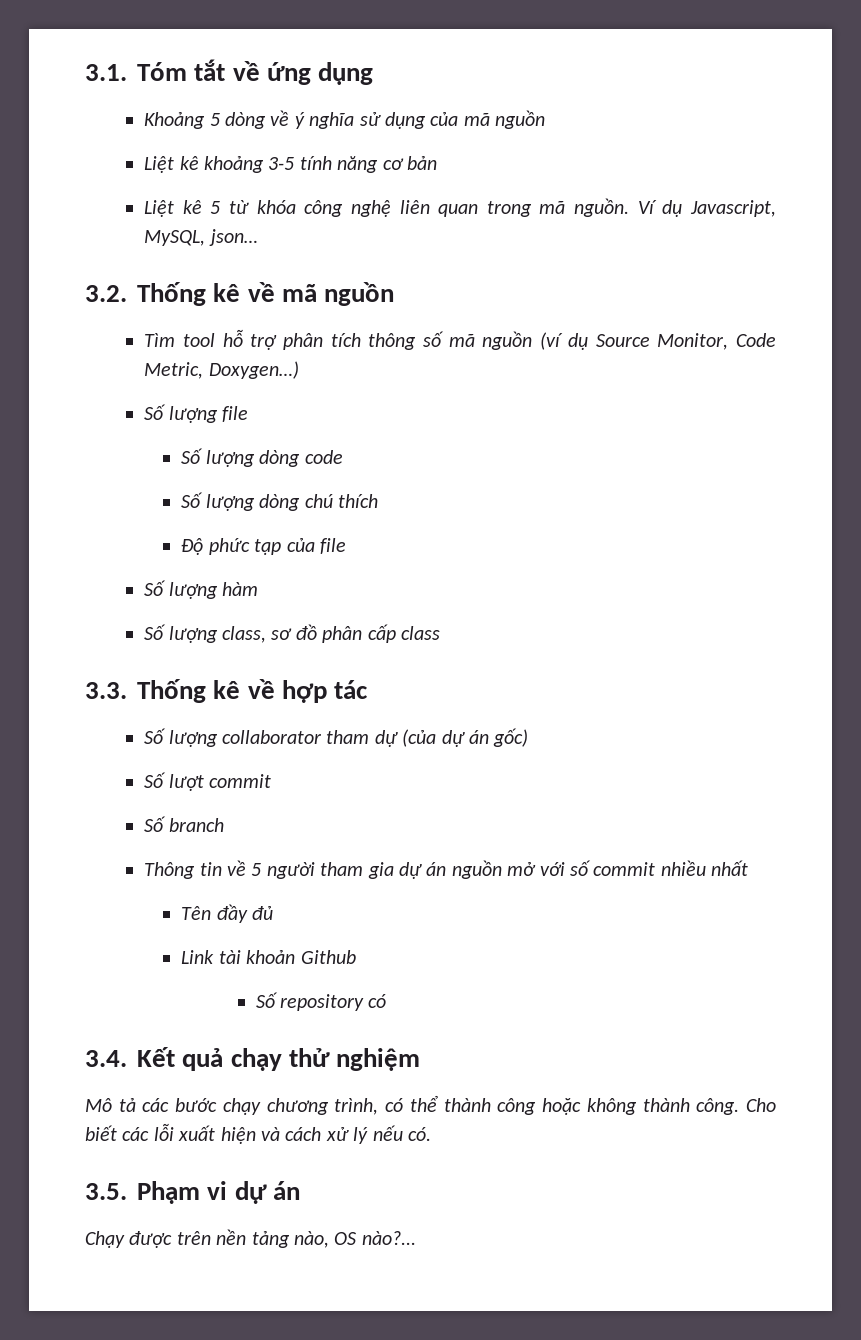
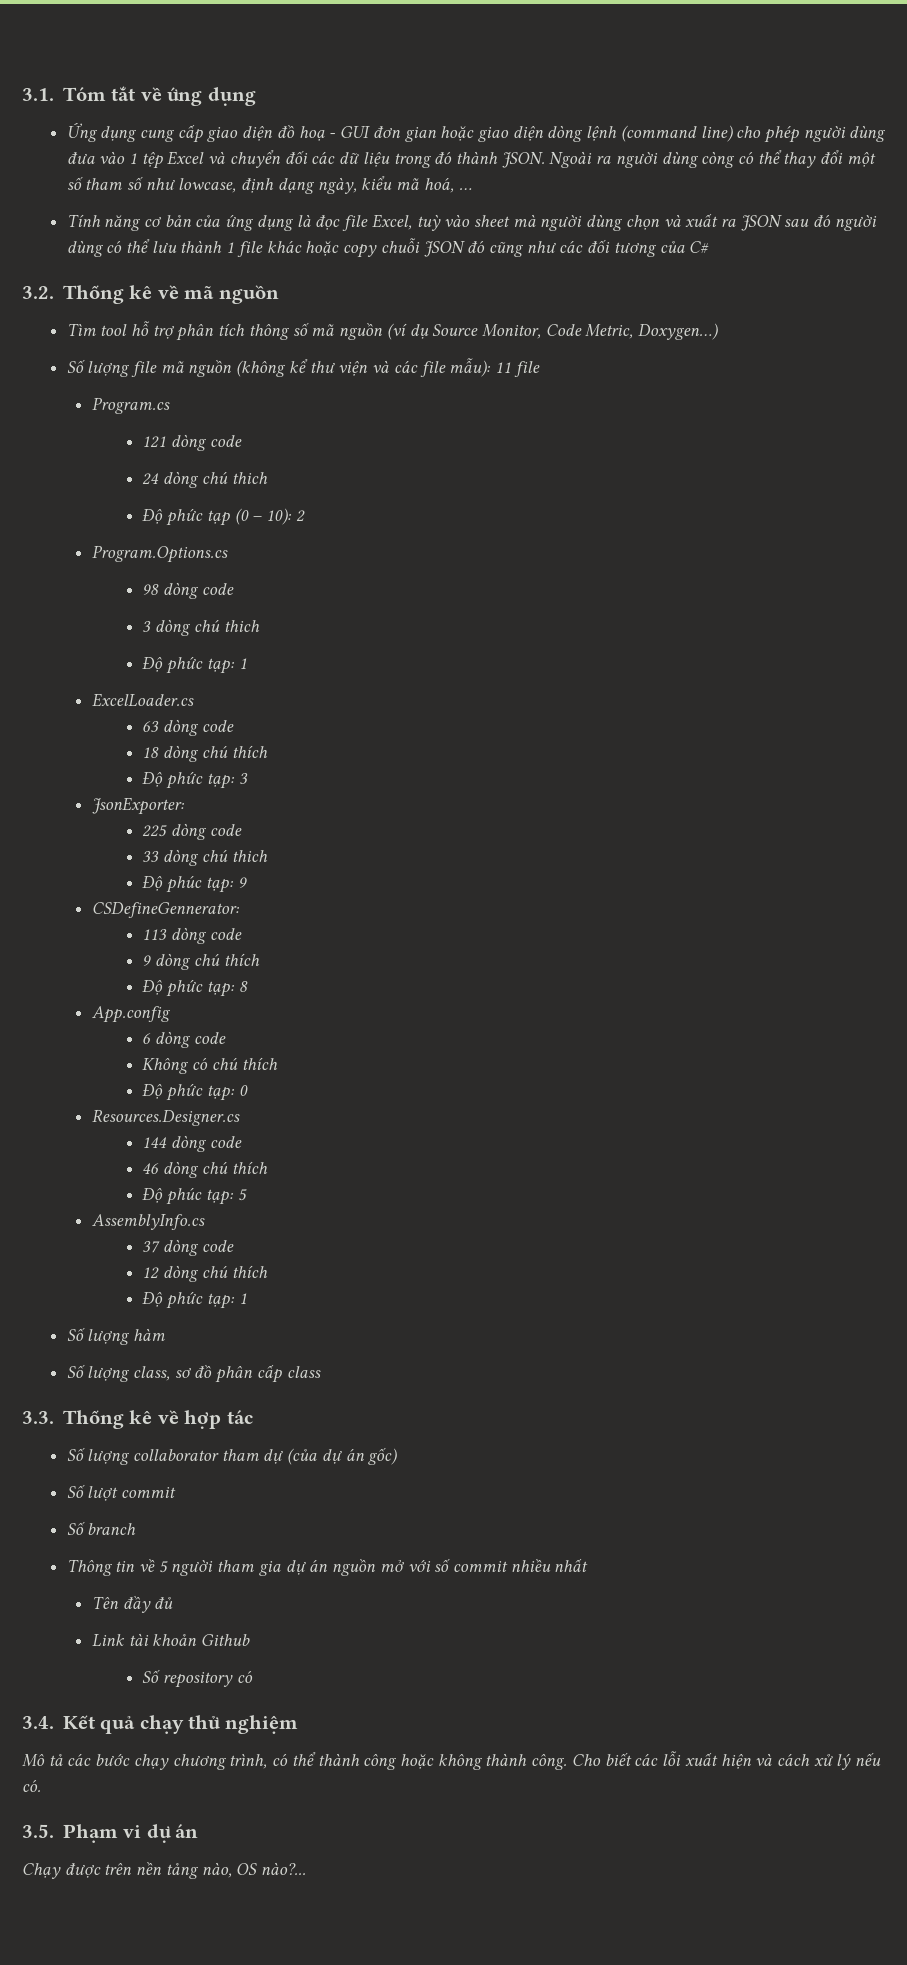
- Khoảng 5 dòng về ý nghĩa sử dụng của mã nguồn
- Liệt kê khoảng 3-5 tính năng cơ bản
- Liệt kê 5 từ khóa công nghệ liên quan trong mã nguồn. Ví dụ Javascript, MySQL, json…
+ Ứng dụng cung cấp giao diện đồ hoạ - GUI đơn gian hoặc giao diện dòng lệnh (command line) cho phép người dùng đưa vào 1 tệp Excel và chuyển đối các dữ liệu trong đó thành JSON. Ngoài ra người dùng còng có thể thay đổi một số tham số như lowcase, định dạng ngày, kiểu mã hoá, …
+ Tính năng cơ bản của ứng dụng là đọc file Excel, tuỳ vào sheet mà người dùng chọn và xuất ra JSON sau đó người dùng có thể lưu thành 1 file khác hoặc copy chuỗi JSON đó cũng như các đối tương của C#
- Số lượng file
- Số lượng dòng code
- Số lượng dòng chú thích
- Độ phức tạp của file
+ Số lượng file mã nguồn (không kể thư viện và các file mẫu): 11 file
+ Program.cs
+ 121 dòng code
+ 24 dòng chú thich
+ Độ phức tạp (0 – 10): 2
+ Program.Options.cs
+ 98 dòng code
+ 3 dòng chú thich
+ Độ phức tạp: 1
+ ExcelLoader.cs
+ 63 dòng code
+ 18 dòng chú thích
+ Độ phức tạp: 3
+ JsonExporter:
+ 225 dòng code
+ 33 dòng chú thich
+ Độ phúc tạp: 9
+ CSDefineGennerator:
+ 113 dòng code
+ 9 dòng chú thích
+ Độ phức tạp: 8
+ App.config
+ 6 dòng code
+ Không có chú thích
+ Độ phức tạp: 0
+ Resources.Designer.cs
+ 144 dòng code
+ 46 dòng chú thích
+ Độ phúc tạp: 5
+ AssemblyInfo.cs
+ 37 dòng code
+ 12 dòng chú thích
+ Độ phức tạp: 1

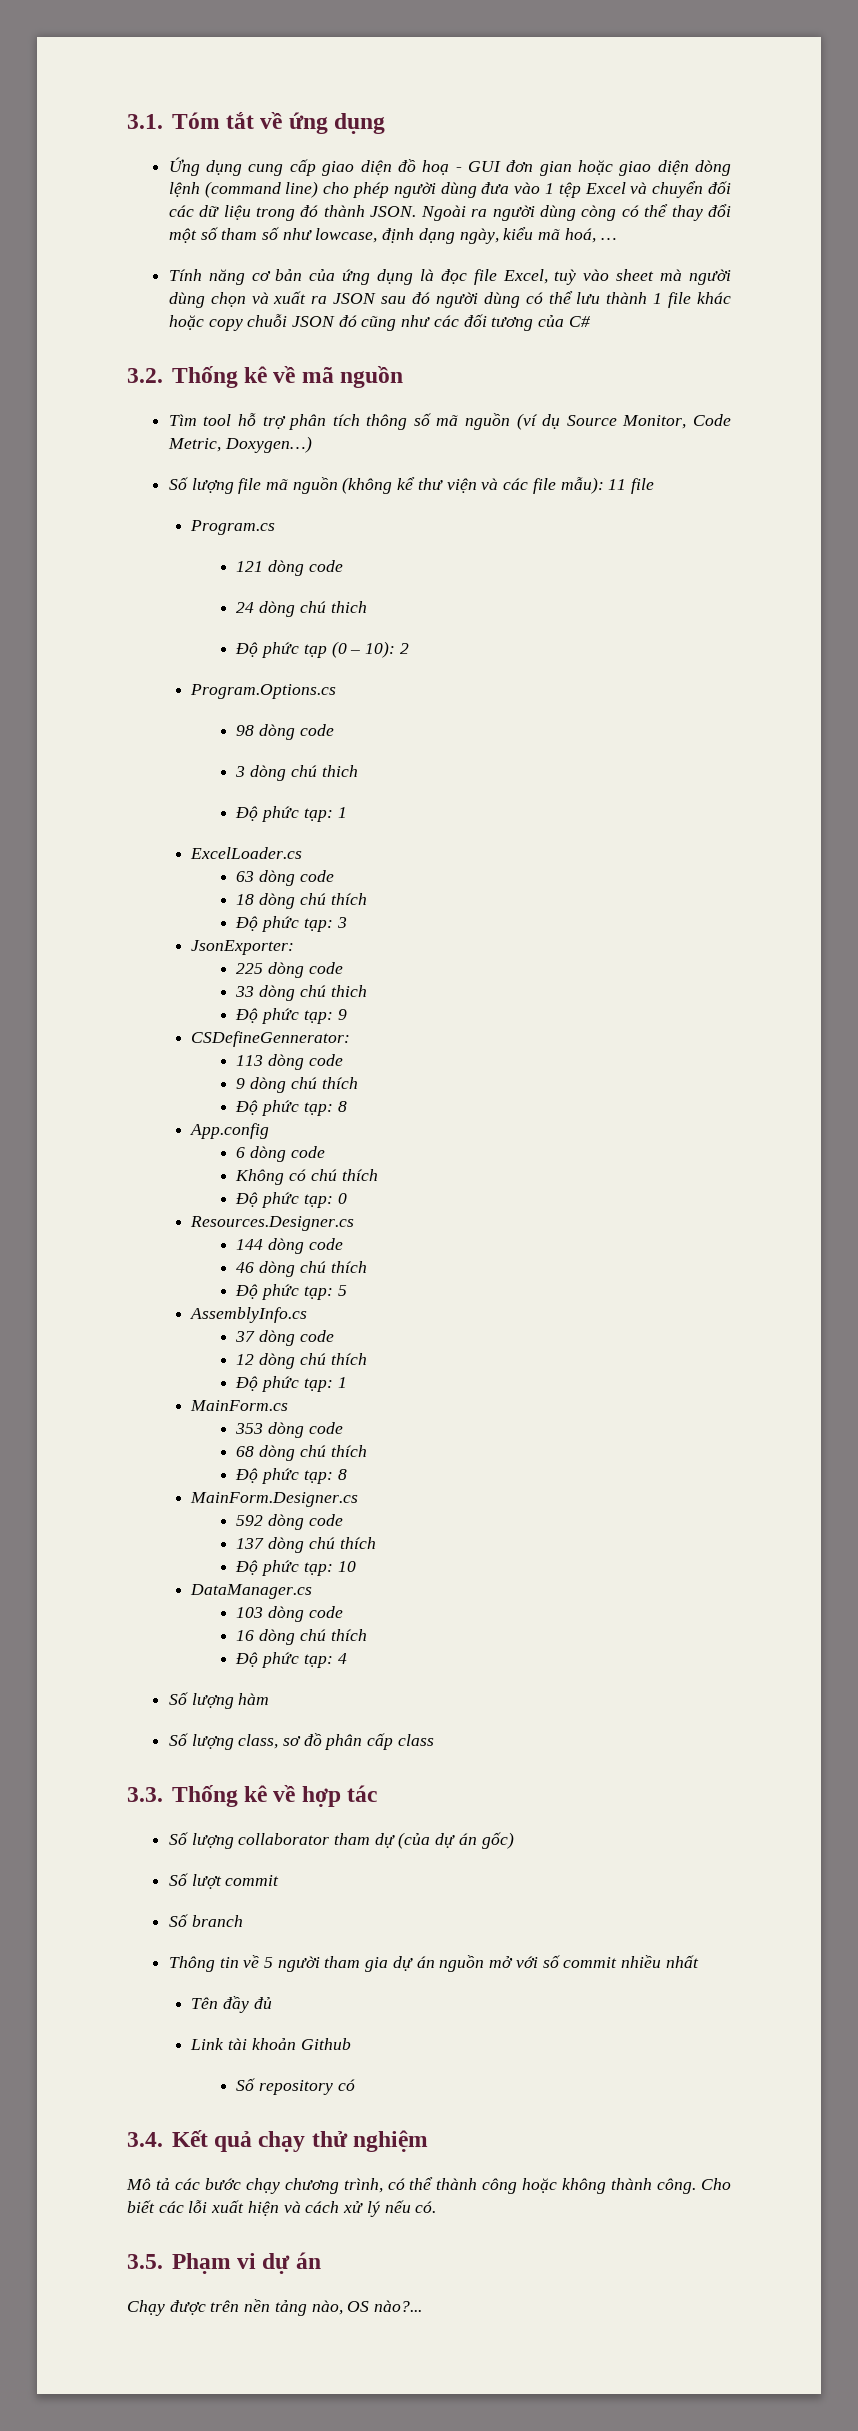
- Độ phúc tạp: 9
+ Độ phức tạp: 9
- Độ phúc tạp: 5
+ Độ phức tạp: 5
+ MainForm.cs
+ 353 dòng code
+ 68 dòng chú thích
+ Độ phức tạp: 8
+ MainForm.Designer.cs
+ 592 dòng code
+ 137 dòng chú thích
+ Độ phức tạp: 10
+ DataManager.cs
+ 103 dòng code
+ 16 dòng chú thích
+ Độ phức tạp: 4

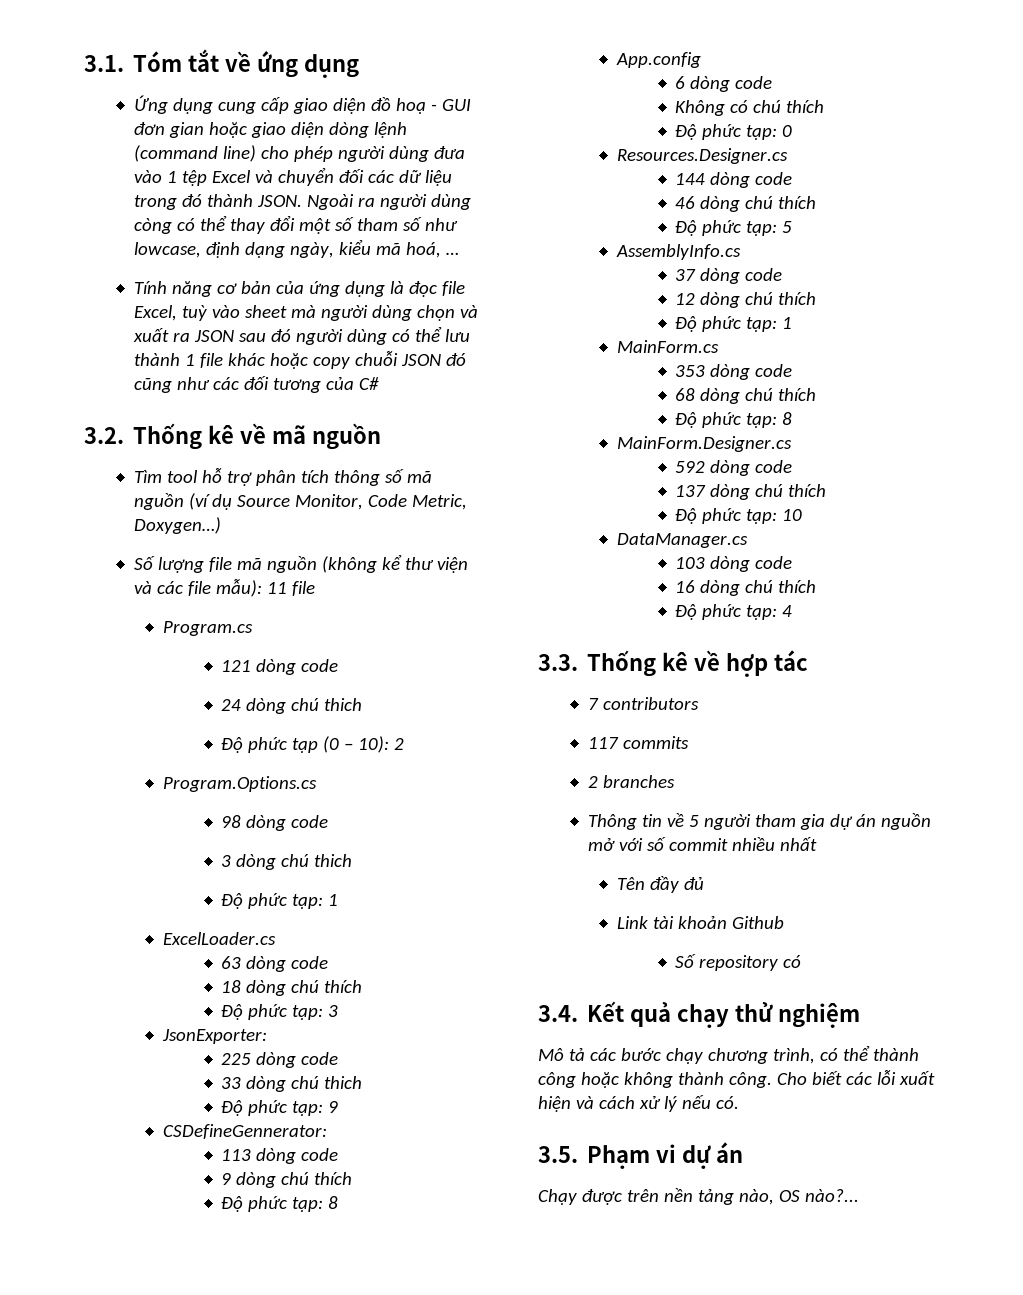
- Số lượng hàm
- Số lượng class, sơ đồ phân cấp class
- Số lượng collaborator tham dự (của dự án gốc)
- Số lượt commit
- Số branch
+ 7 contributors
+ 117 commits
+ 2 branches

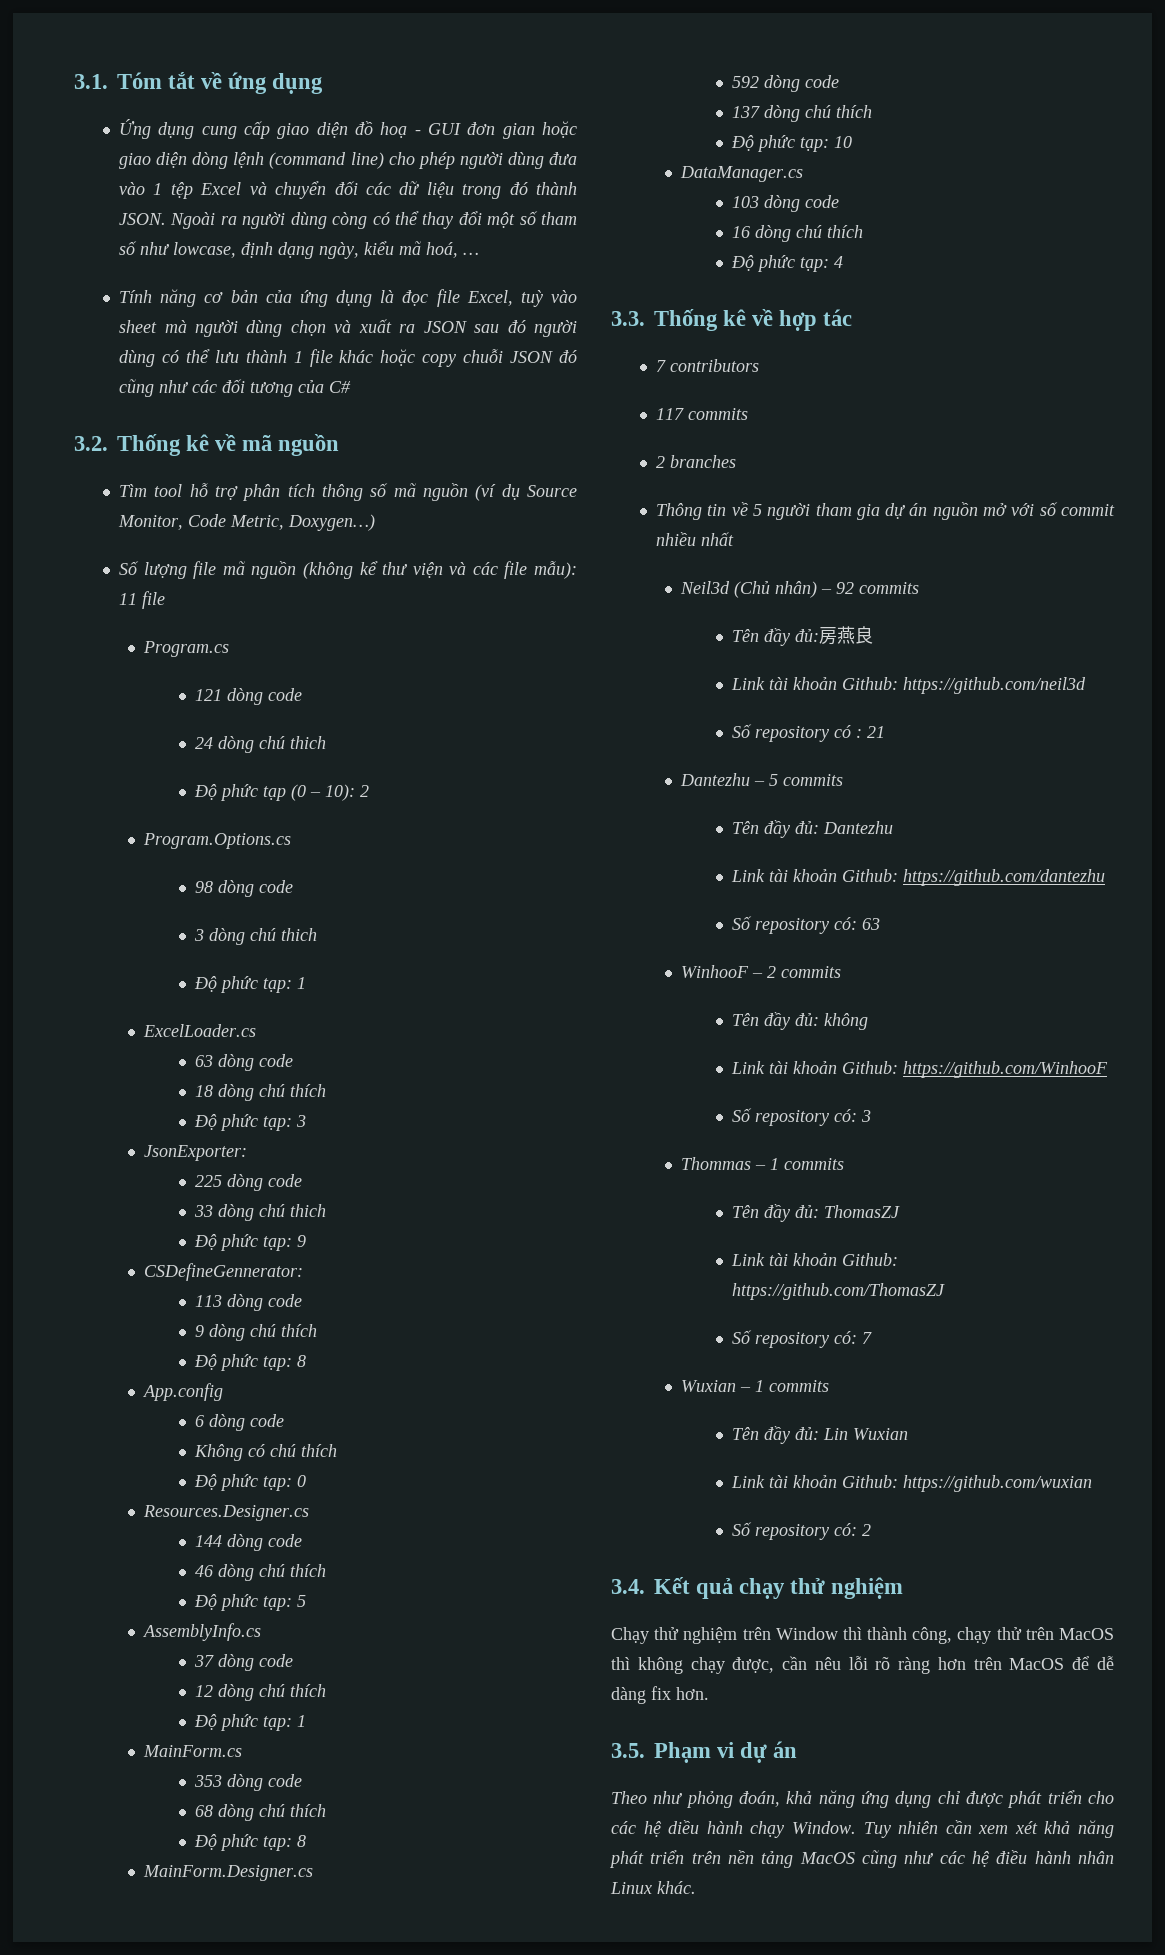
- Tên đầy đủ
- Link tài khoản Github
+ Neil3d (Chủ nhân) – 92 commits
+ Tên đầy đủ:房燕良
+ Link tài khoản Github: https://github.com/neil3d
- Số repository có
+ Số repository có : 21
+ Dantezhu – 5 commits
+ Tên đầy đủ: Dantezhu
+ Link tài khoản Github: https://github.com/dantezhu
+ Số repository có: 63
+ WinhooF – 2 commits
+ Tên đầy đủ: không
+ Link tài khoản Github: https://github.com/WinhooF
+ Số repository có: 3
+ Thommas – 1 commits
+ Tên đầy đủ: ThomasZJ
+ Link tài khoản Github: https://github.com/ThomasZJ
+ Số repository có: 7
+ Wuxian – 1 commits
+ Tên đầy đủ: Lin Wuxian
+ Link tài khoản Github: https://github.com/wuxian
+ Số repository có: 2
- Mô tả các bước chạy chương trình, có thể thành công hoặc không thành công. Cho biết các lỗi xuất hiện và cách xử lý nếu có.
+ Chạy thử nghiệm trên Window thì thành công, chạy thử trên MacOS thì không chạy được, cần nêu lỗi rõ ràng hơn trên MacOS để dễ dàng fix hơn.
- Chạy được trên nền tảng nào, OS nào?...
+ Theo như phỏng đoán, khả năng ứng dụng chỉ được phát triển cho các hệ diều hành chạy Window. Tuy nhiên cần xem xét khả năng phát triển trên nền tảng MacOS cũng như các hệ điều hành nhân Linux khác.

